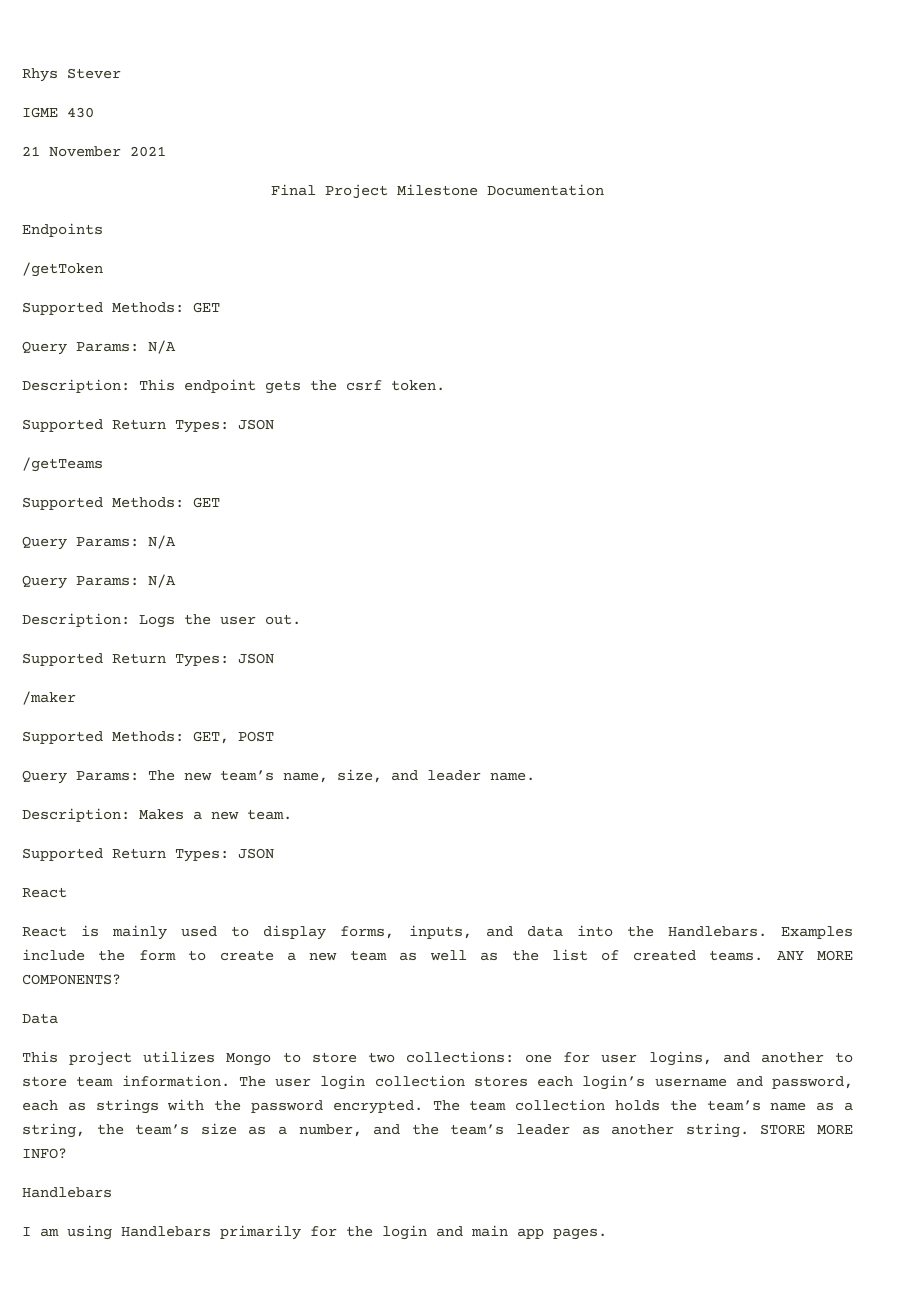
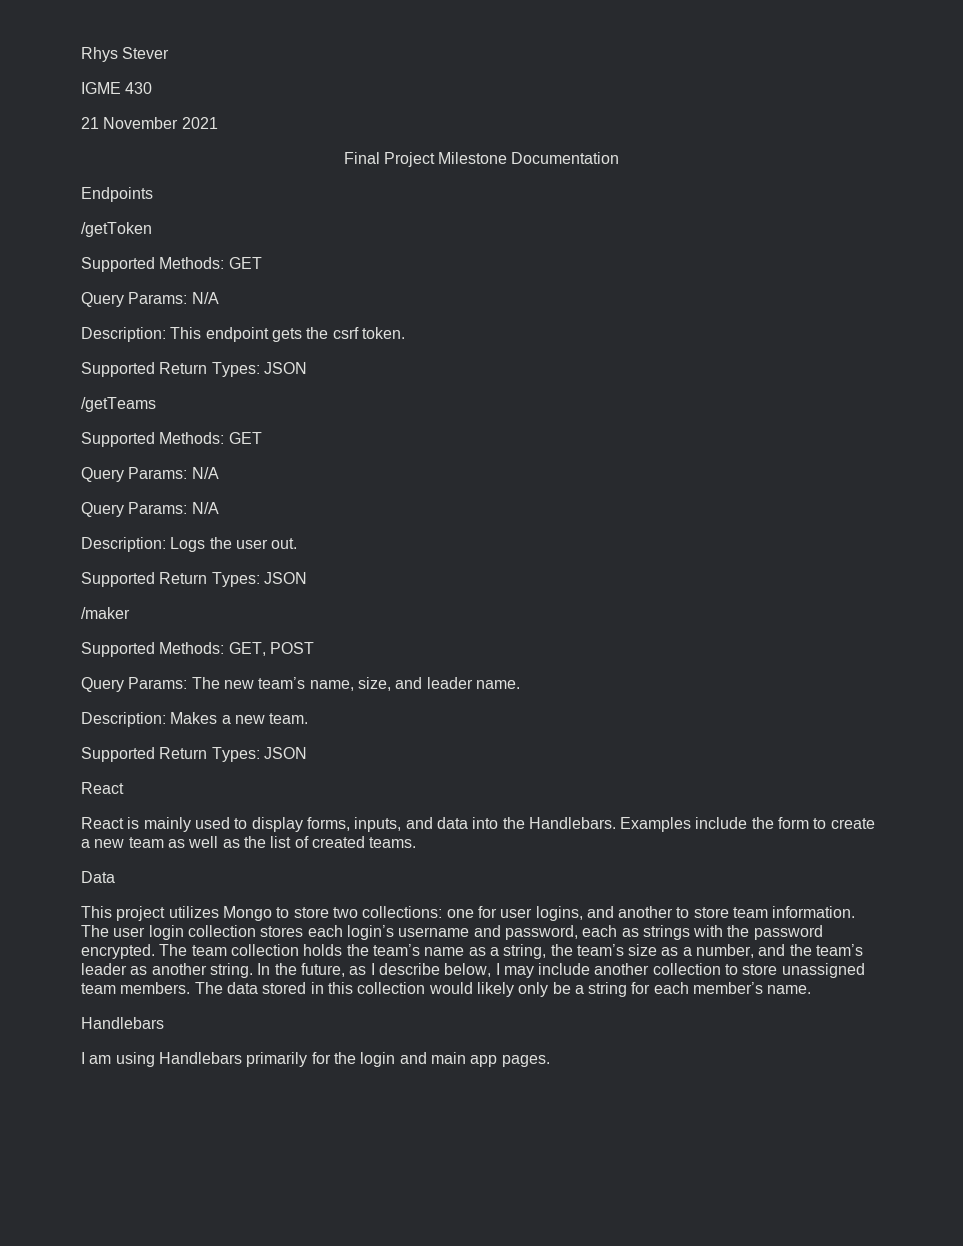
- ANY MORE COMPONENTS?
- STORE MORE INFO?
+ In the future, as I describe below, I may include another collection to store unassigned team members. The data stored in this collection would likely only be a string for each member’s name.

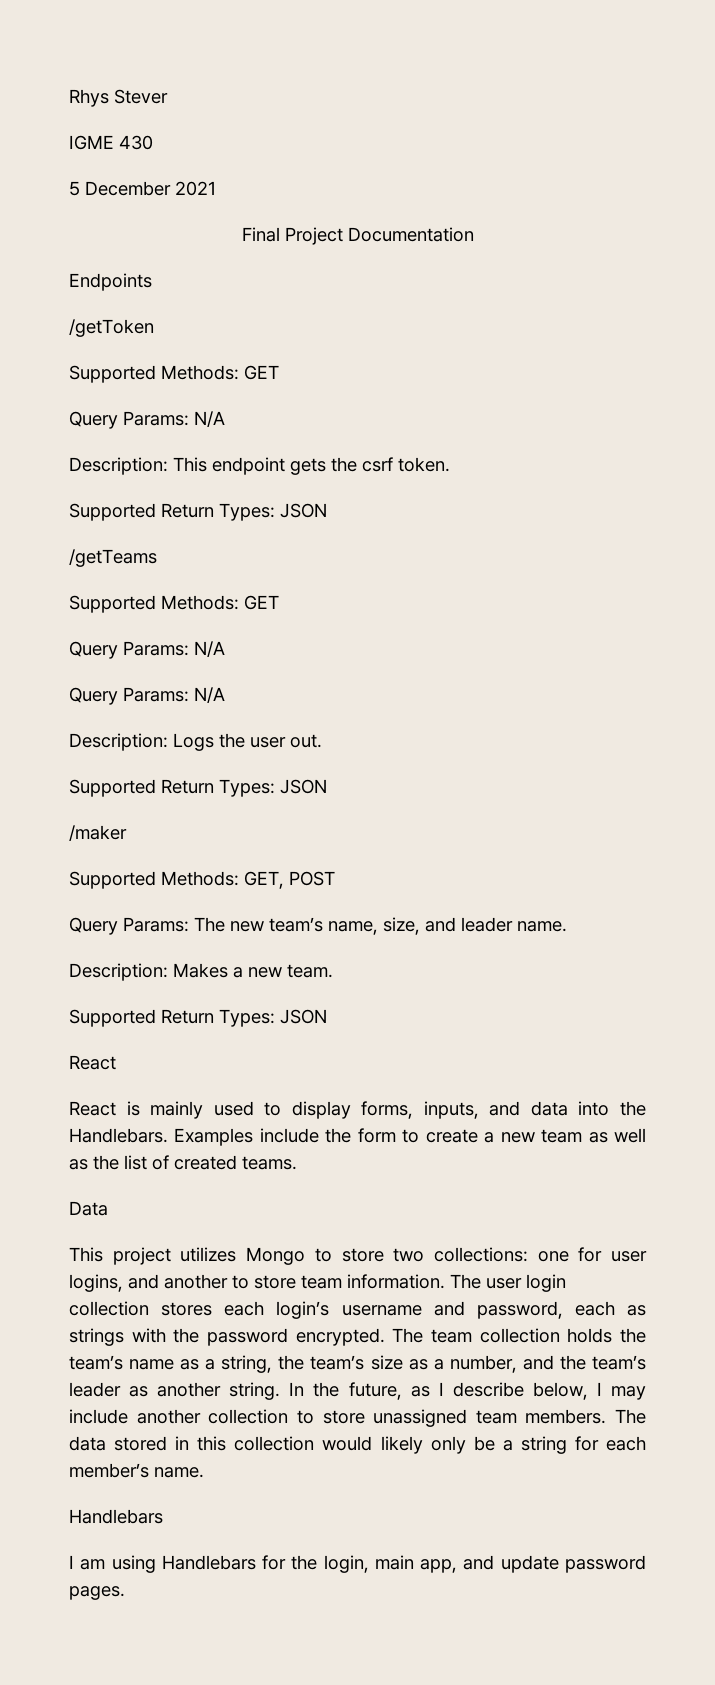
- 21 November 2021
+ 5 December 2021
- Final Project Milestone Documentation
+ Final Project Documentation
- I am using Handlebars primarily for the login and main app pages.
+ I am using Handlebars for the login, main app, and update password pages.

